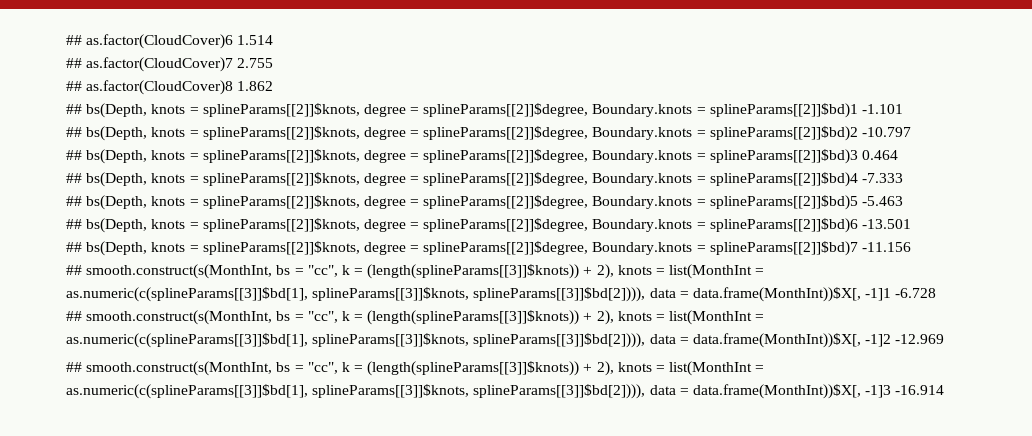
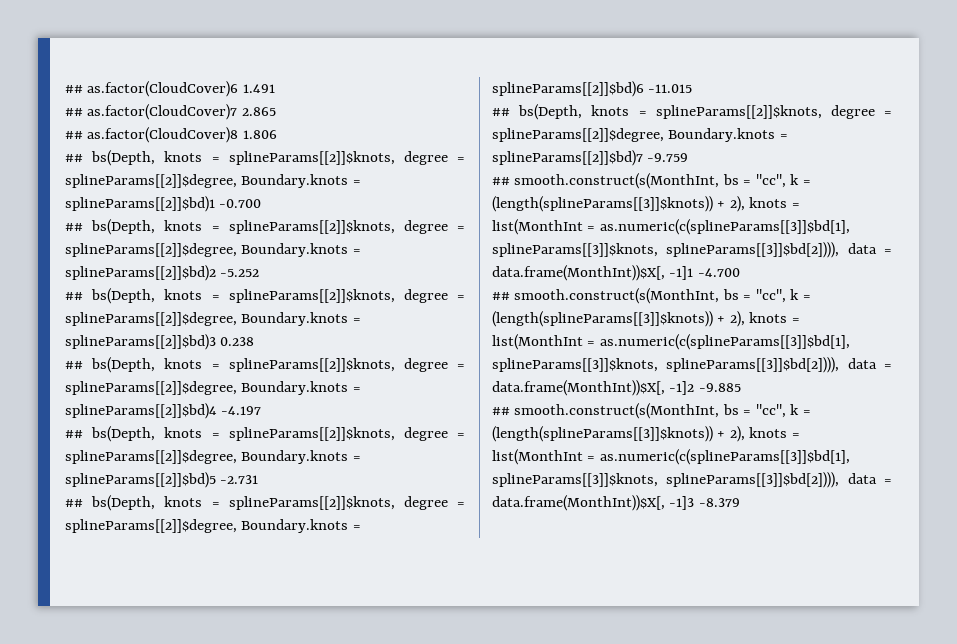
- ## as.factor(CloudCover)6 1.514
+ ## as.factor(CloudCover)6 1.491
- ## as.factor(CloudCover)7 2.755
+ ## as.factor(CloudCover)7 2.865
- ## as.factor(CloudCover)8 1.862
+ ## as.factor(CloudCover)8 1.806
- ## bs(Depth, knots = splineParams[[2]]$knots, degree = splineParams[[2]]$degree, Boundary.knots = splineParams[[2]]$bd)1 -1.101
+ ## bs(Depth, knots = splineParams[[2]]$knots, degree = splineParams[[2]]$degree, Boundary.knots = splineParams[[2]]$bd)1 -0.700
- ## bs(Depth, knots = splineParams[[2]]$knots, degree = splineParams[[2]]$degree, Boundary.knots = splineParams[[2]]$bd)2 -10.797
+ ## bs(Depth, knots = splineParams[[2]]$knots, degree = splineParams[[2]]$degree, Boundary.knots = splineParams[[2]]$bd)2 -5.252
- ## bs(Depth, knots = splineParams[[2]]$knots, degree = splineParams[[2]]$degree, Boundary.knots = splineParams[[2]]$bd)3 0.464
+ ## bs(Depth, knots = splineParams[[2]]$knots, degree = splineParams[[2]]$degree, Boundary.knots = splineParams[[2]]$bd)3 0.238
- ## bs(Depth, knots = splineParams[[2]]$knots, degree = splineParams[[2]]$degree, Boundary.knots = splineParams[[2]]$bd)4 -7.333
+ ## bs(Depth, knots = splineParams[[2]]$knots, degree = splineParams[[2]]$degree, Boundary.knots = splineParams[[2]]$bd)4 -4.197
- ## bs(Depth, knots = splineParams[[2]]$knots, degree = splineParams[[2]]$degree, Boundary.knots = splineParams[[2]]$bd)5 -5.463
+ ## bs(Depth, knots = splineParams[[2]]$knots, degree = splineParams[[2]]$degree, Boundary.knots = splineParams[[2]]$bd)5 -2.731
- ## bs(Depth, knots = splineParams[[2]]$knots, degree = splineParams[[2]]$degree, Boundary.knots = splineParams[[2]]$bd)6 -13.501
+ ## bs(Depth, knots = splineParams[[2]]$knots, degree = splineParams[[2]]$degree, Boundary.knots = splineParams[[2]]$bd)6 -11.015
- ## bs(Depth, knots = splineParams[[2]]$knots, degree = splineParams[[2]]$degree, Boundary.knots = splineParams[[2]]$bd)7 -11.156
+ ## bs(Depth, knots = splineParams[[2]]$knots, degree = splineParams[[2]]$degree, Boundary.knots = splineParams[[2]]$bd)7 -9.759
- ## smooth.construct(s(MonthInt, bs = "cc", k = (length(splineParams[[3]]$knots)) + 2), knots = list(MonthInt = as.numeric(c(splineParams[[3]]$bd[1], splineParams[[3]]$knots, splineParams[[3]]$bd[2]))), data = data.frame(MonthInt))$X[, -1]1 -6.728
+ ## smooth.construct(s(MonthInt, bs = "cc", k = (length(splineParams[[3]]$knots)) + 2), knots = list(MonthInt = as.numeric(c(splineParams[[3]]$bd[1], splineParams[[3]]$knots, splineParams[[3]]$bd[2]))), data = data.frame(MonthInt))$X[, -1]1 -4.700
- ## smooth.construct(s(MonthInt, bs = "cc", k = (length(splineParams[[3]]$knots)) + 2), knots = list(MonthInt = as.numeric(c(splineParams[[3]]$bd[1], splineParams[[3]]$knots, splineParams[[3]]$bd[2]))), data = data.frame(MonthInt))$X[, -1]2 -12.969
+ ## smooth.construct(s(MonthInt, bs = "cc", k = (length(splineParams[[3]]$knots)) + 2), knots = list(MonthInt = as.numeric(c(splineParams[[3]]$bd[1], splineParams[[3]]$knots, splineParams[[3]]$bd[2]))), data = data.frame(MonthInt))$X[, -1]2 -9.885
- ## smooth.construct(s(MonthInt, bs = "cc", k = (length(splineParams[[3]]$knots)) + 2), knots = list(MonthInt = as.numeric(c(splineParams[[3]]$bd[1], splineParams[[3]]$knots, splineParams[[3]]$bd[2]))), data = data.frame(MonthInt))$X[, -1]3 -16.914
+ ## smooth.construct(s(MonthInt, bs = "cc", k = (length(splineParams[[3]]$knots)) + 2), knots = list(MonthInt = as.numeric(c(splineParams[[3]]$bd[1], splineParams[[3]]$knots, splineParams[[3]]$bd[2]))), data = data.frame(MonthInt))$X[, -1]3 -8.379

